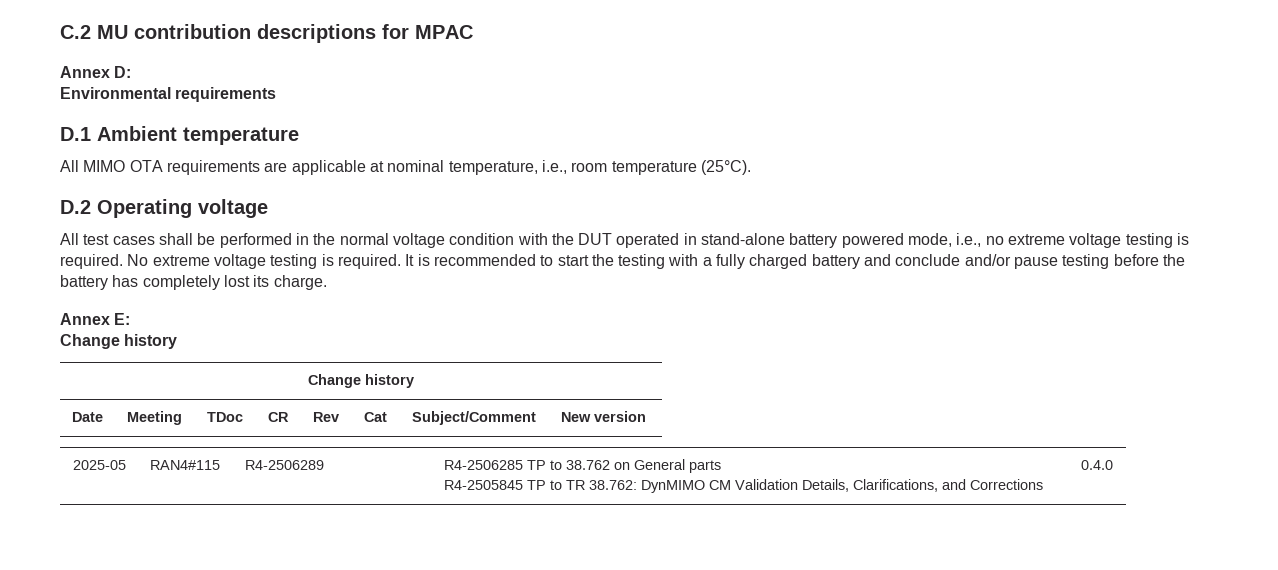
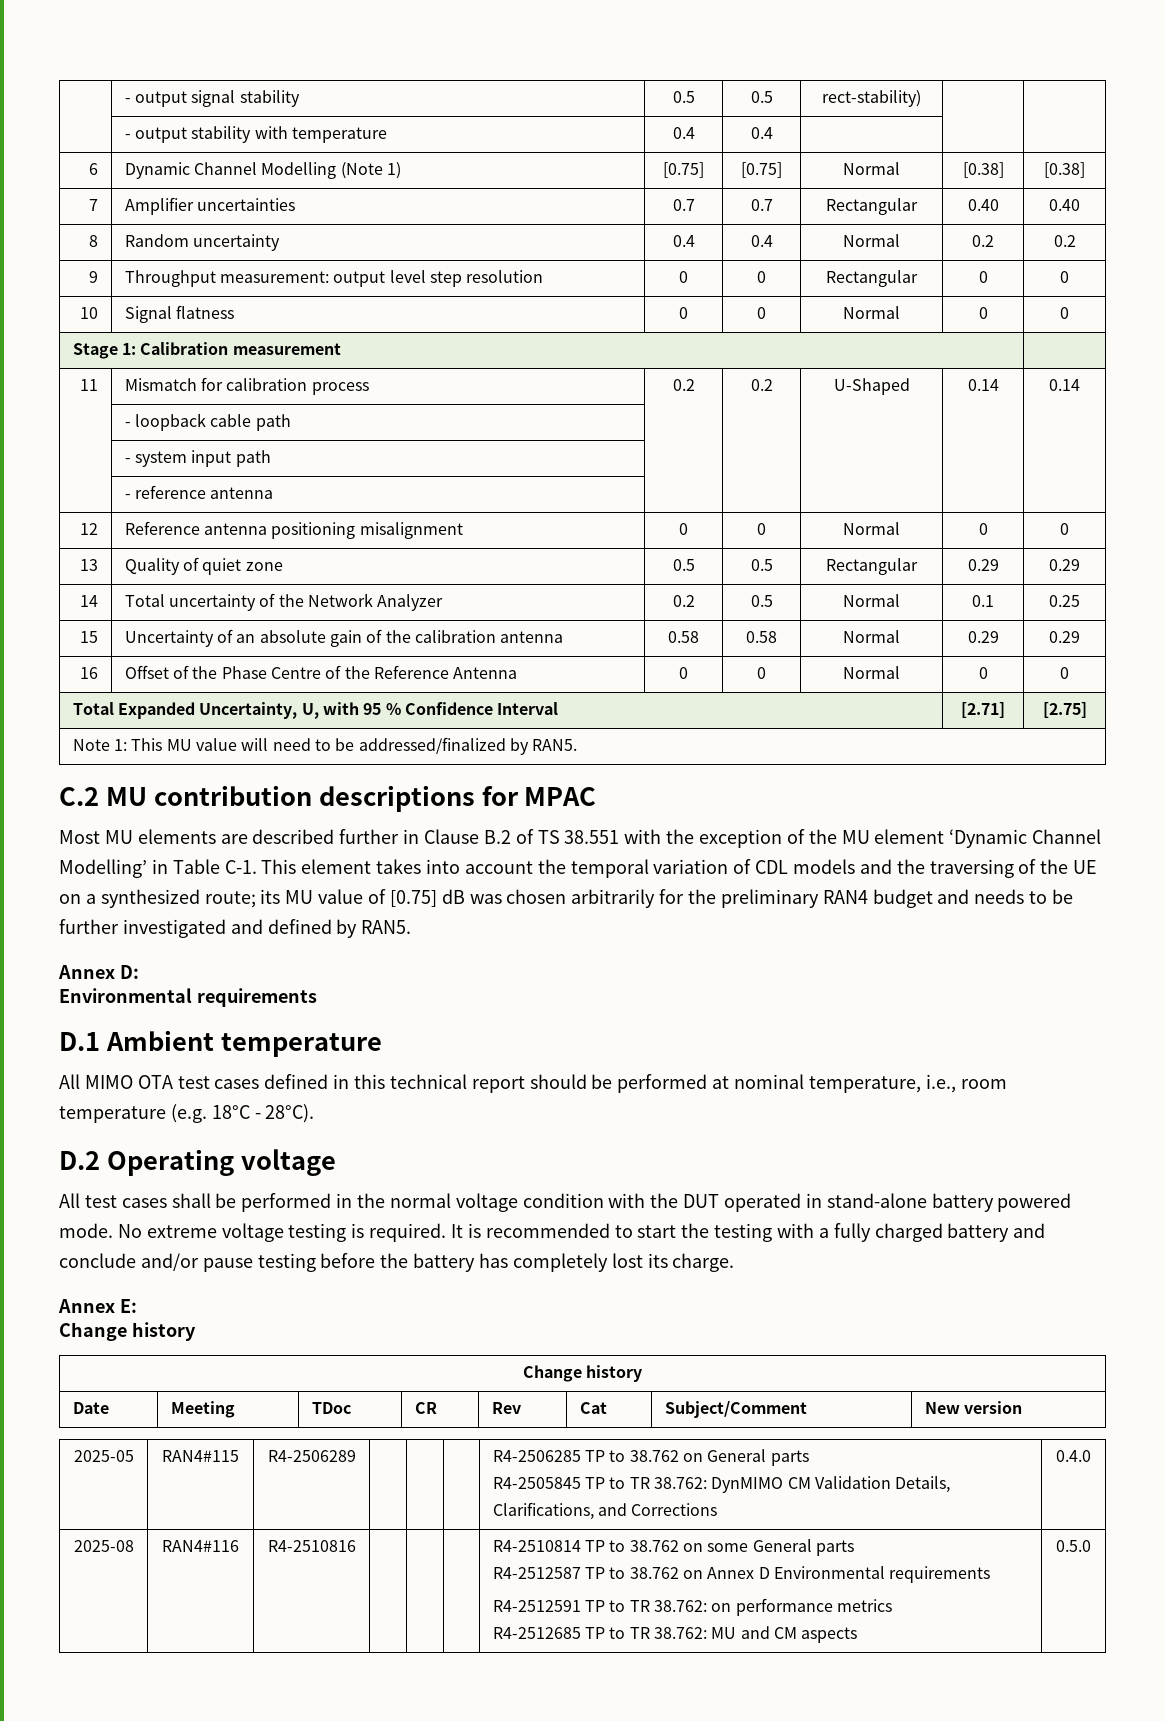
+ | - output signal stability | 0.5 | 0.5 | rect-stability) | |
+ | - output stability with temperature | 0.4 | 0.4 | | |
+ 6 | Dynamic Channel Modelling (Note 1) | [0.75] | [0.75] | Normal | [0.38] | [0.38]
+ 7 | Amplifier uncertainties | 0.7 | 0.7 | Rectangular | 0.40 | 0.40
+ 8 | Random uncertainty | 0.4 | 0.4 | Normal | 0.2 | 0.2
+ 9 | Throughput measurement: output level step resolution | 0 | 0 | Rectangular | 0 | 0
+ 10 | Signal flatness | 0 | 0 | Normal | 0 | 0
+ Stage 1: Calibration measurement |
+ 11 | Mismatch for calibration process | 0.2 | 0.2 | U-Shaped | 0.14 | 0.14
+ | - loopback cable path | | | | |
+ | - system input path | | | | |
+ | - reference antenna | | | | |
+ 12 | Reference antenna positioning misalignment | 0 | 0 | Normal | 0 | 0
+ 13 | Quality of quiet zone | 0.5 | 0.5 | Rectangular | 0.29 | 0.29
+ 14 | Total uncertainty of the Network Analyzer | 0.2 | 0.5 | Normal | 0.1 | 0.25
+ 15 | Uncertainty of an absolute gain of the calibration antenna | 0.58 | 0.58 | Normal | 0.29 | 0.29
+ 16 | Offset of the Phase Centre of the Reference Antenna | 0 | 0 | Normal | 0 | 0
+ Total Expanded Uncertainty, U, with 95 % Confidence Interval | [2.71] | [2.75]
+ Note 1: This MU value will need to be addressed/finalized by RAN5.
+ Most MU elements are described further in Clause B.2 of TS 38.551 with the exception of the MU element ‘Dynamic Channel Modelling’ in Table C-1. This element takes into account the temporal variation of CDL models and the traversing of the UE on a synthesized route; its MU value of [0.75] dB was chosen arbitrarily for the preliminary RAN4 budget and needs to be further investigated and defined by RAN5.
- All MIMO OTA requirements are applicable at nominal temperature, i.e., room temperature (25°C).
+ All MIMO OTA test cases defined in this technical report should be performed at nominal temperature, i.e., room temperature (e.g. 18°C - 28°C).
- All test cases shall be performed in the normal voltage condition with the DUT operated in stand-alone battery powered mode, i.e., no extreme voltage testing is required.
+ All test cases shall be performed in the normal voltage condition with the DUT operated in stand-alone battery powered mode.
+ 2025-08 | RAN4#116 | R4-2510816 | | | | R4-2510814 TP to 38.762 on some General parts
+ R4-2512587 TP to 38.762 on Annex D Environmental requirements
+ R4-2512591 TP to TR 38.762: on performance metrics
+ R4-2512685 TP to TR 38.762: MU and CM aspects | 0.5.0

